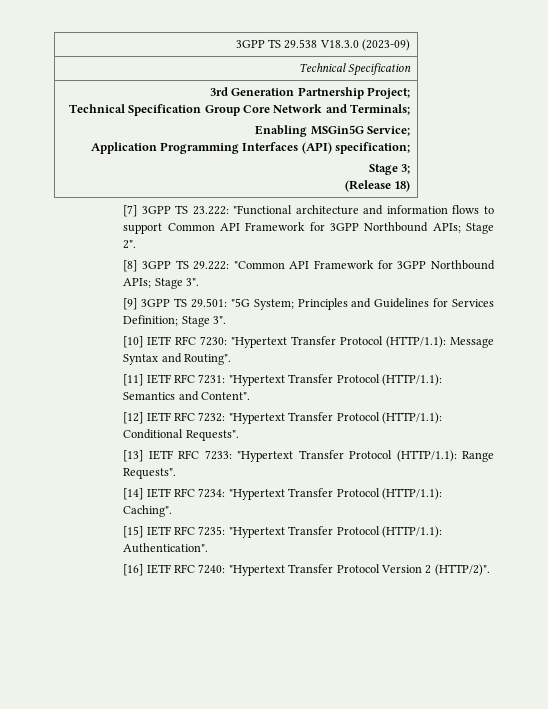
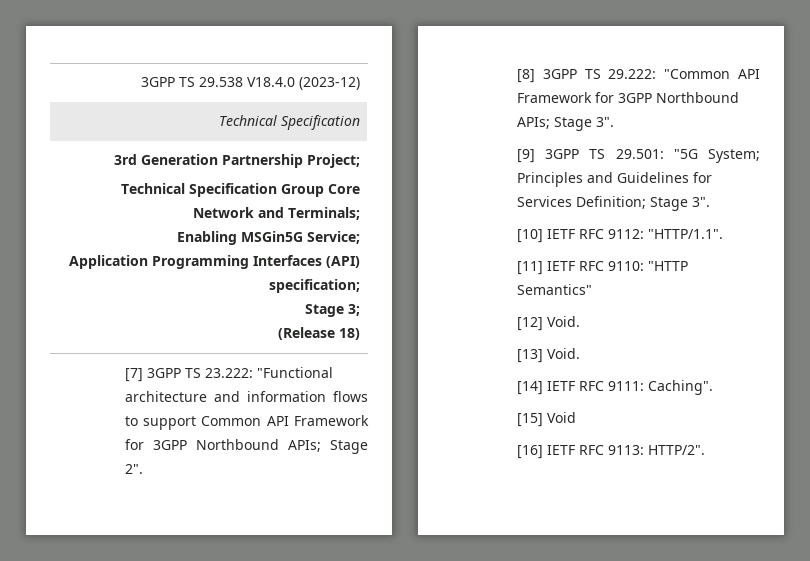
- 3GPP TS 29.538 V18.3.0 (2023-09)
+ 3GPP TS 29.538 V18.4.0 (2023-12)
- [10] IETF RFC 7230: "Hypertext Transfer Protocol (HTTP/1.1): Message Syntax and Routing".
- [11] IETF RFC 7231: "Hypertext Transfer Protocol (HTTP/1.1): Semantics and Content".
- [12] IETF RFC 7232: "Hypertext Transfer Protocol (HTTP/1.1): Conditional Requests".
- [13] IETF RFC 7233: "Hypertext Transfer Protocol (HTTP/1.1): Range Requests".
- [14] IETF RFC 7234: "Hypertext Transfer Protocol (HTTP/1.1): Caching".
- [15] IETF RFC 7235: "Hypertext Transfer Protocol (HTTP/1.1): Authentication".
- [16] IETF RFC 7240: "Hypertext Transfer Protocol Version 2 (HTTP/2)".
+ [10] IETF RFC 9112: "HTTP/1.1".
+ [11] IETF RFC 9110: "HTTP Semantics"
+ [12] Void.
+ [13] Void.
+ [14] IETF RFC 9111: Caching".
+ [15] Void
+ [16] IETF RFC 9113: HTTP/2".

